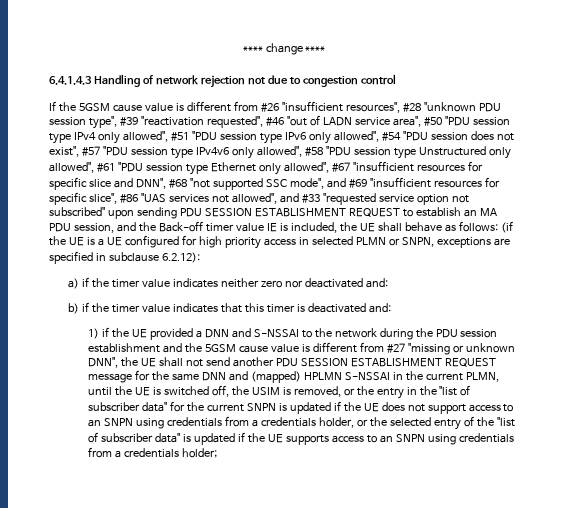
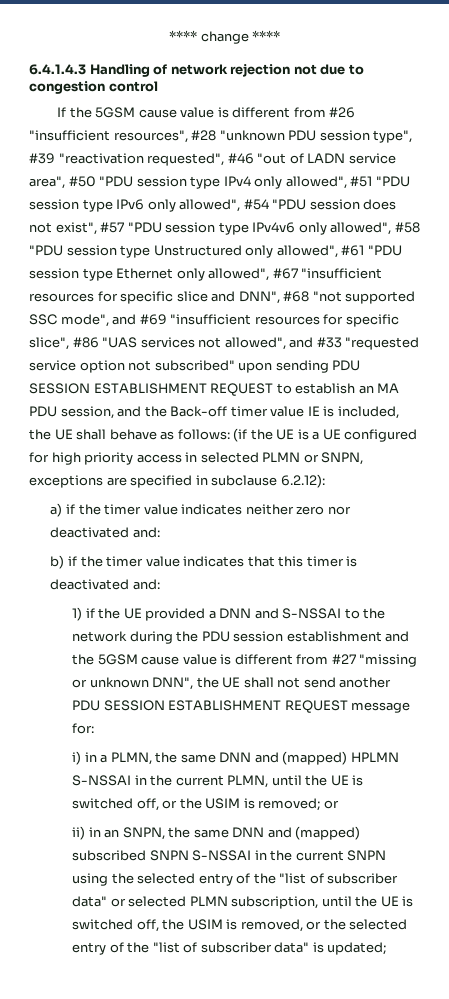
- 1) if the UE provided a DNN and S-NSSAI to the network during the PDU session establishment and the 5GSM cause value is different from #27 "missing or unknown DNN", the UE shall not send another PDU SESSION ESTABLISHMENT REQUEST message for the same DNN and (mapped) HPLMN S-NSSAI in the current PLMN, until the UE is switched off, the USIM is removed, or the entry in the "list of subscriber data" for the current SNPN is updated if the UE does not support access to an SNPN using credentials from a credentials holder, or the selected entry of the "list of subscriber data" is updated if the UE supports access to an SNPN using credentials from a credentials holder;
+ 1) if the UE provided a DNN and S-NSSAI to the network during the PDU session establishment and the 5GSM cause value is different from #27 "missing or unknown DNN", the UE shall not send another PDU SESSION ESTABLISHMENT REQUEST message for:
+ i) in a PLMN, the same DNN and (mapped) HPLMN S-NSSAI in the current PLMN, until the UE is switched off, or the USIM is removed; or
+ ii) in an SNPN, the same DNN and (mapped) subscribed SNPN S-NSSAI in the current SNPN using the selected entry of the "list of subscriber data" or selected PLMN subscription, until the UE is switched off, the USIM is removed, or the selected entry of the "list of subscriber data" is updated;

